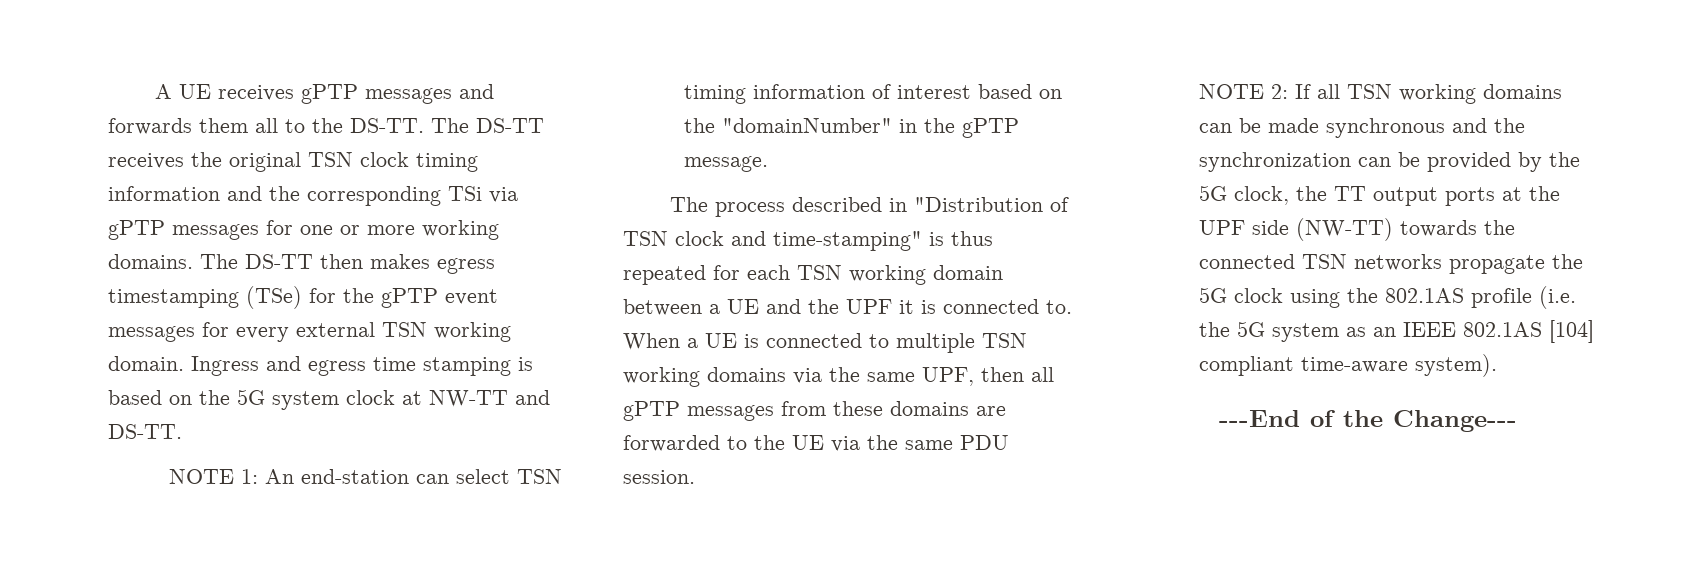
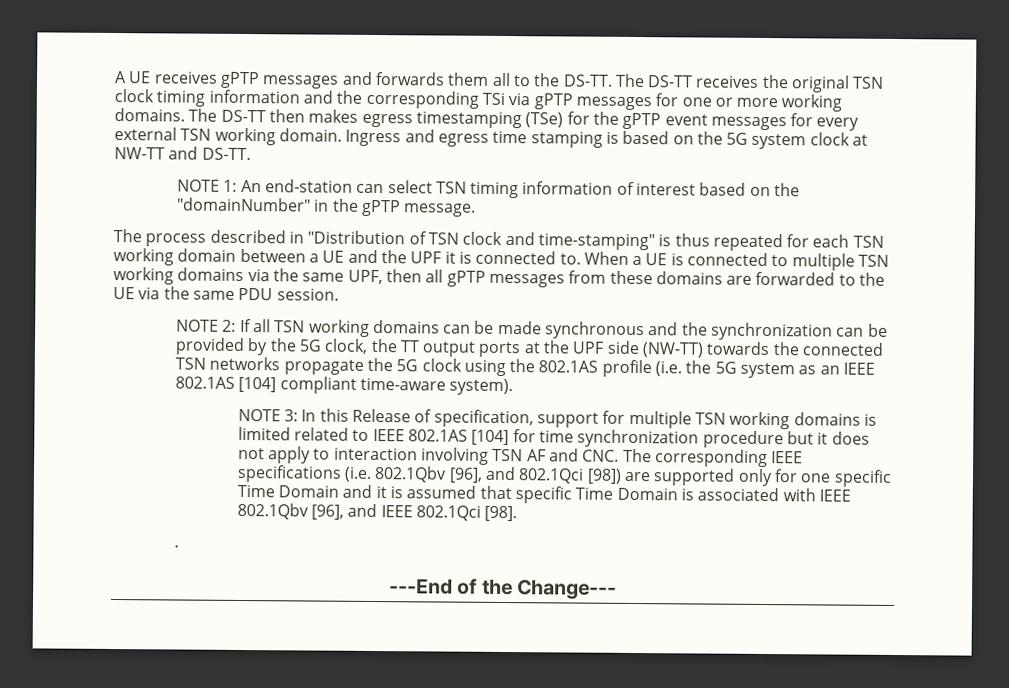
+ NOTE 3: In this Release of specification, support for multiple TSN working domains is limited related to IEEE 802.1AS [104] for time synchronization procedure but it does not apply to interaction involving TSN AF and CNC. The corresponding IEEE specifications (i.e. 802.1Qbv [96], and 802.1Qci [98]) are supported only for one specific Time Domain and it is assumed that specific Time Domain is associated with IEEE 802.1Qbv [96], and IEEE 802.1Qci [98].
+ .

